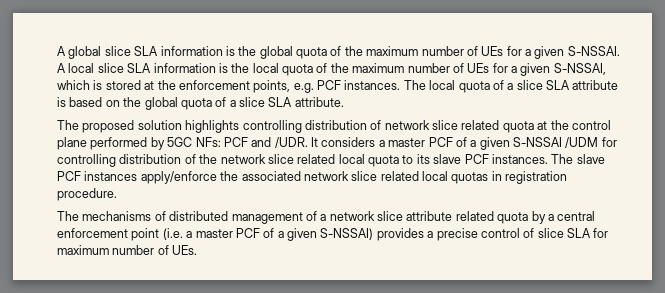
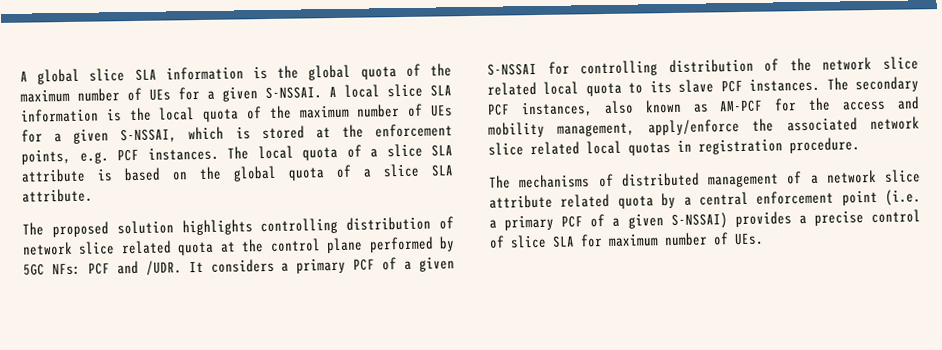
- It considers a master PCF of a given S-NSSAI /UDM for controlling distribution of the network slice related local quota to its slave PCF instances.
+ It considers a primary PCF of a given S-NSSAI for controlling distribution of the network slice related local quota to its slave PCF instances.
- The slave PCF instances apply/enforce the associated network slice related local quotas in registration procedure.
+ The secondary PCF instances, also known as AM-PCF for the access and mobility management, apply/enforce the associated network slice related local quotas in registration procedure.
- The mechanisms of distributed management of a network slice attribute related quota by a central enforcement point (i.e. a master PCF of a given S-NSSAI) provides a precise control of slice SLA for maximum number of UEs.
+ The mechanisms of distributed management of a network slice attribute related quota by a central enforcement point (i.e. a primary PCF of a given S-NSSAI) provides a precise control of slice SLA for maximum number of UEs.

